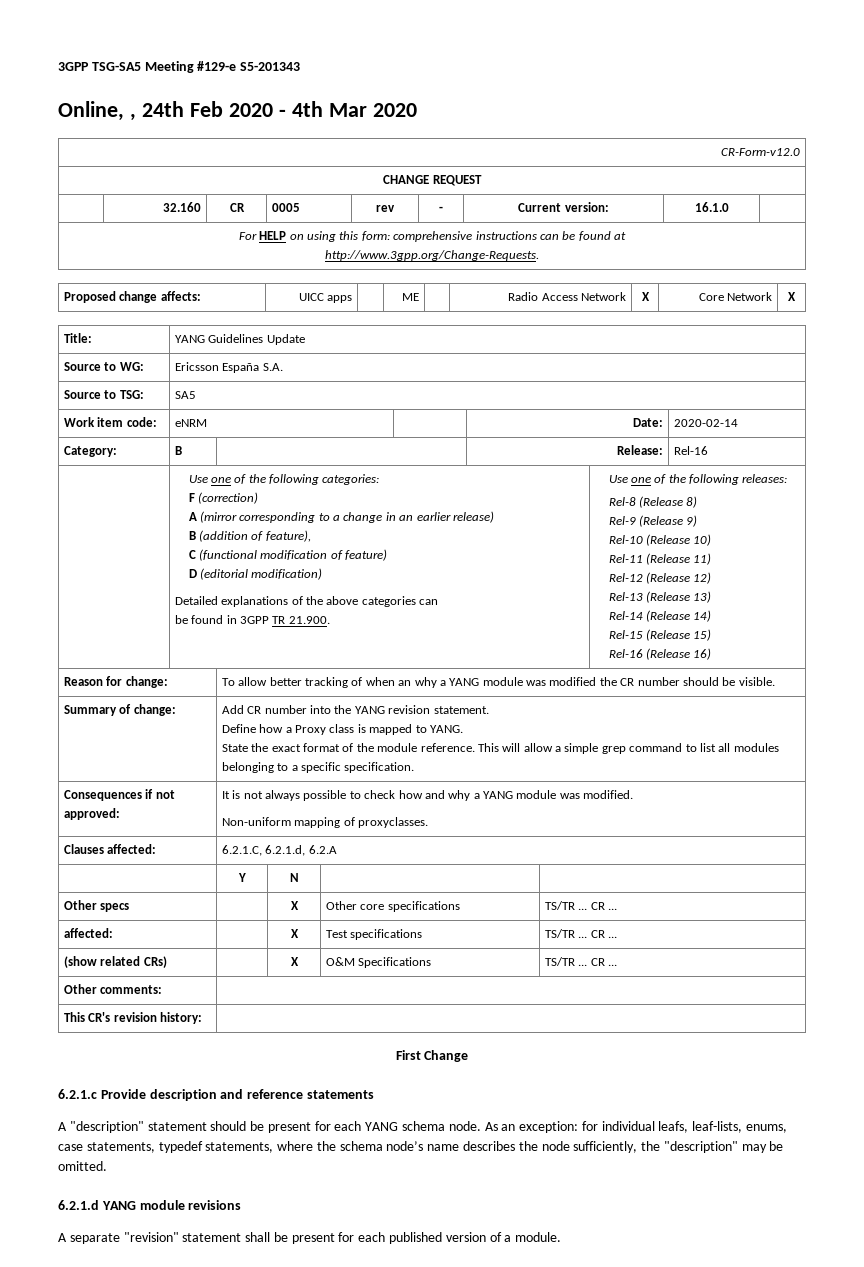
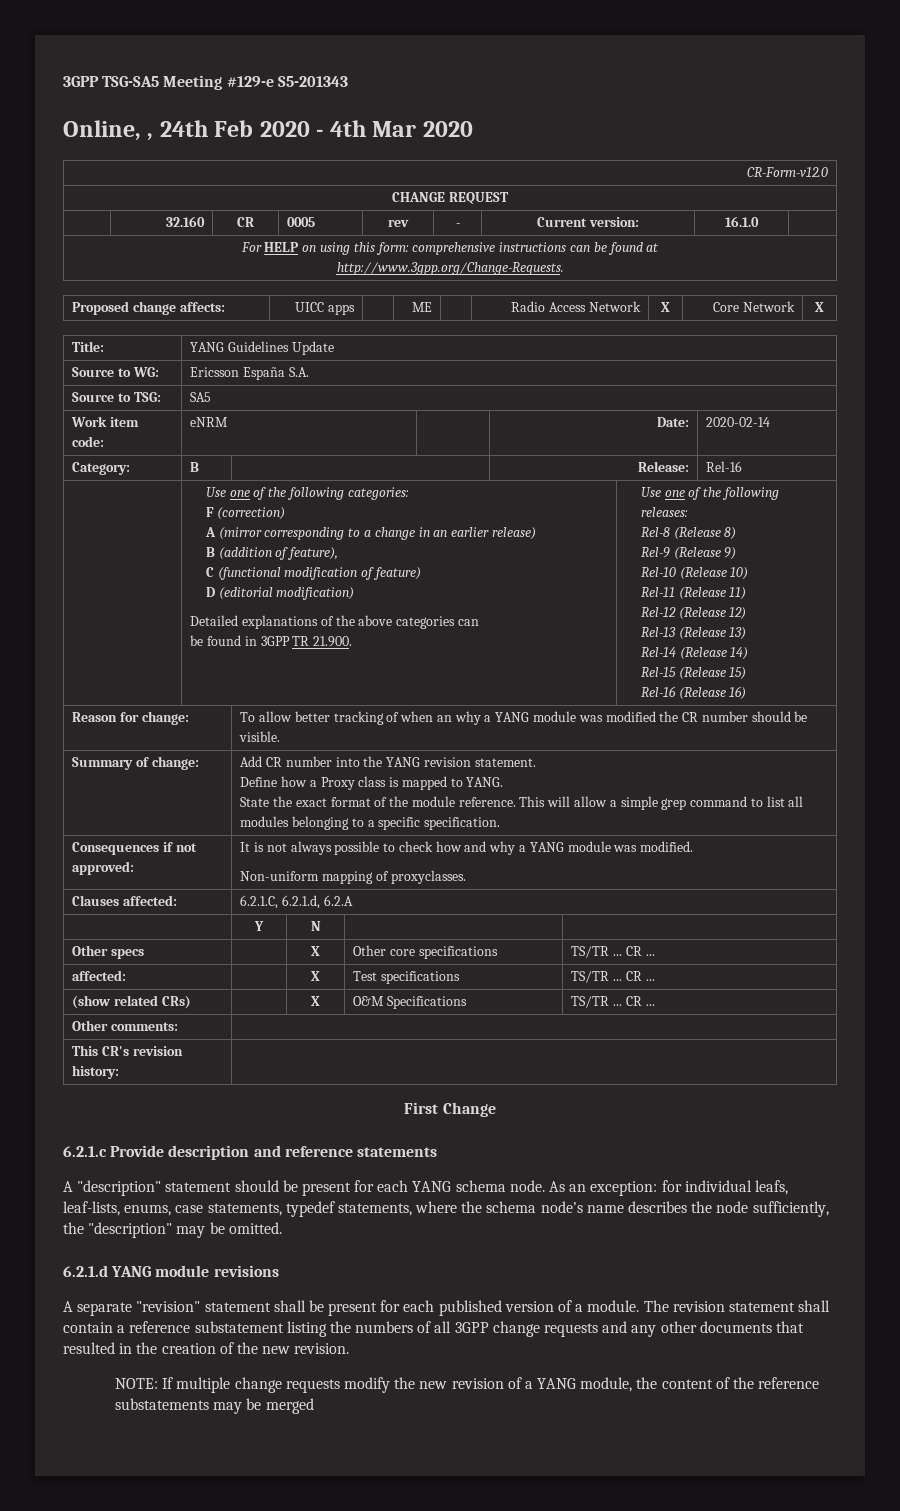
+ The revision statement shall contain a reference substatement listing the numbers of all 3GPP change requests and any other documents that resulted in the creation of the new revision.
+ NOTE: If multiple change requests modify the new revision of a YANG module, the content of the reference substatements may be merged

